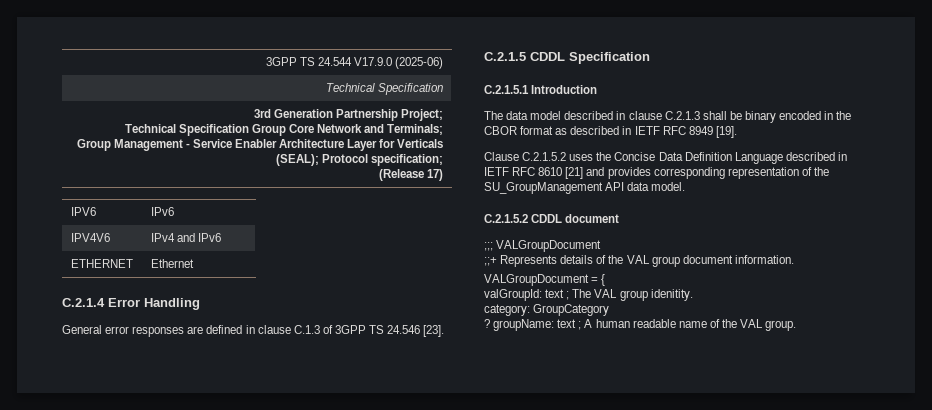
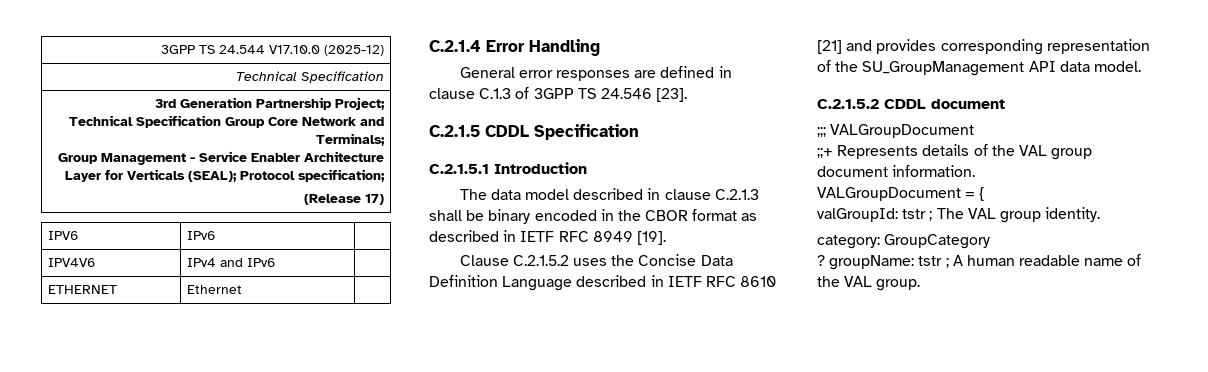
- 3GPP TS 24.544 V17.9.0 (2025-06)
+ 3GPP TS 24.544 V17.10.0 (2025-12)
- valGroupId: text ; The VAL group idenitity.
+ valGroupId: tstr ; The VAL group identity.
- ? groupName: text ; A human readable name of the VAL group.
+ ? groupName: tstr ; A human readable name of the VAL group.

